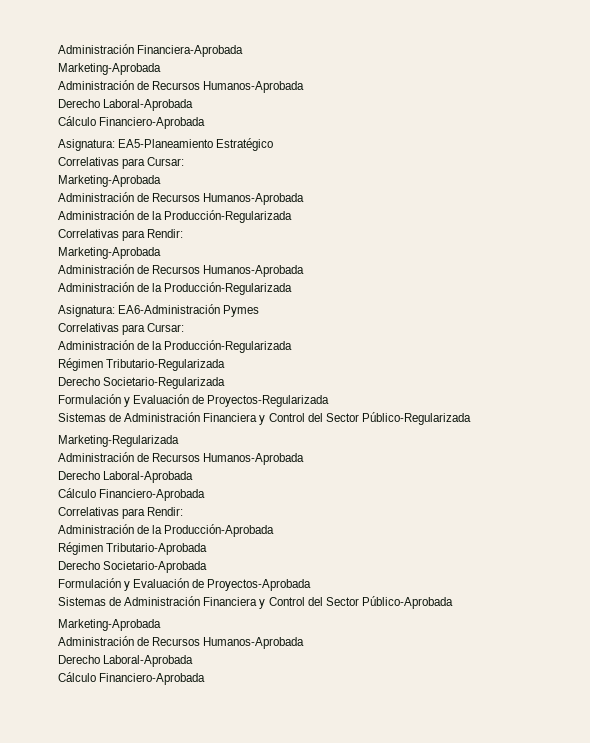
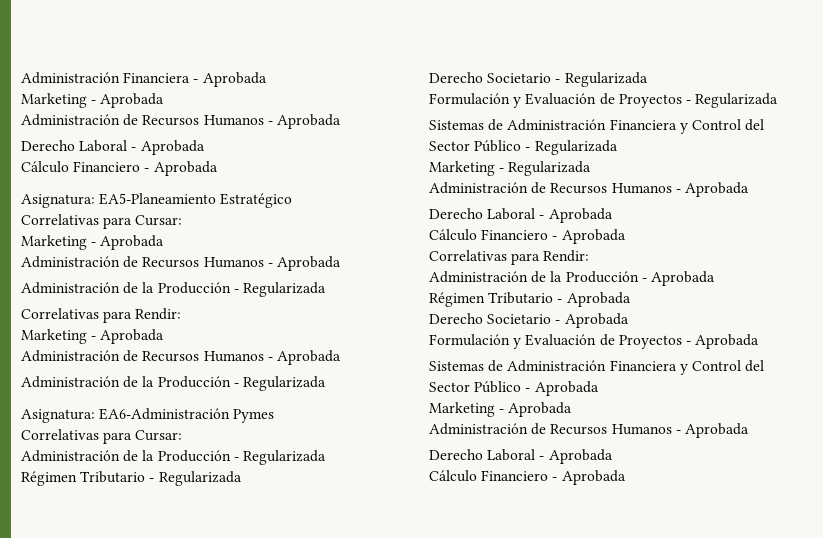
- Administración Financiera-Aprobada
- Marketing-Aprobada
- Administración de Recursos Humanos-Aprobada
- Derecho Laboral-Aprobada
- Cálculo Financiero-Aprobada
+ Administración Financiera - Aprobada
+ Marketing - Aprobada
+ Administración de Recursos Humanos - Aprobada
+ Derecho Laboral - Aprobada
+ Cálculo Financiero - Aprobada
  Asignatura: EA5-Planeamiento Estratégico
  Correlativas para Cursar:
- Marketing-Aprobada
- Administración de Recursos Humanos-Aprobada
- Administración de la Producción-Regularizada
+ Marketing - Aprobada
+ Administración de Recursos Humanos - Aprobada
+ Administración de la Producción - Regularizada
  Correlativas para Rendir:
- Marketing-Aprobada
- Administración de Recursos Humanos-Aprobada
- Administración de la Producción-Regularizada
+ Marketing - Aprobada
+ Administración de Recursos Humanos - Aprobada
+ Administración de la Producción - Regularizada
  Asignatura: EA6-Administración Pymes
  Correlativas para Cursar:
- Administración de la Producción-Regularizada
- Régimen Tributario-Regularizada
- Derecho Societario-Regularizada
- Formulación y Evaluación de Proyectos-Regularizada
- Sistemas de Administración Financiera y Control del Sector Público-Regularizada
- Marketing-Regularizada
- Administración de Recursos Humanos-Aprobada
- Derecho Laboral-Aprobada
- Cálculo Financiero-Aprobada
+ Administración de la Producción - Regularizada
+ Régimen Tributario - Regularizada
+ Derecho Societario - Regularizada
+ Formulación y Evaluación de Proyectos - Regularizada
+ Sistemas de Administración Financiera y Control del Sector Público - Regularizada
+ Marketing - Regularizada
+ Administración de Recursos Humanos - Aprobada
+ Derecho Laboral - Aprobada
+ Cálculo Financiero - Aprobada
- Administración de la Producción-Aprobada
- Régimen Tributario-Aprobada
- Derecho Societario-Aprobada
- Formulación y Evaluación de Proyectos-Aprobada
- Sistemas de Administración Financiera y Control del Sector Público-Aprobada
- Marketing-Aprobada
- Administración de Recursos Humanos-Aprobada
- Derecho Laboral-Aprobada
- Cálculo Financiero-Aprobada
+ Administración de la Producción - Aprobada
+ Régimen Tributario - Aprobada
+ Derecho Societario - Aprobada
+ Formulación y Evaluación de Proyectos - Aprobada
+ Sistemas de Administración Financiera y Control del Sector Público - Aprobada
+ Marketing - Aprobada
+ Administración de Recursos Humanos - Aprobada
+ Derecho Laboral - Aprobada
+ Cálculo Financiero - Aprobada

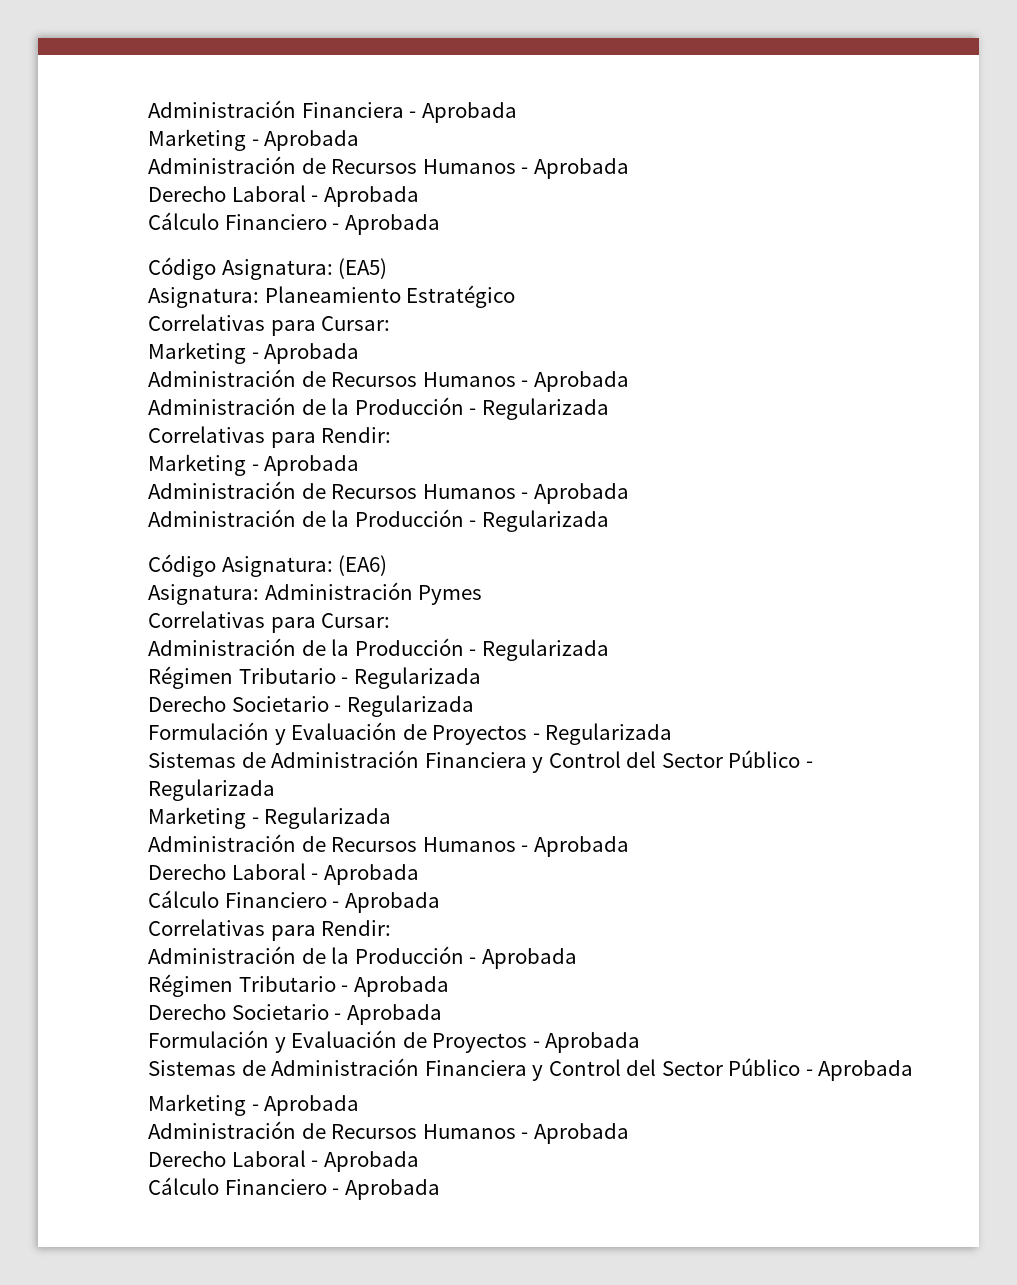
- Asignatura: EA5-Planeamiento Estratégico
+ Código Asignatura: (EA5)
+ Asignatura: Planeamiento Estratégico
- Asignatura: EA6-Administración Pymes
+ Código Asignatura: (EA6)
+ Asignatura: Administración Pymes

